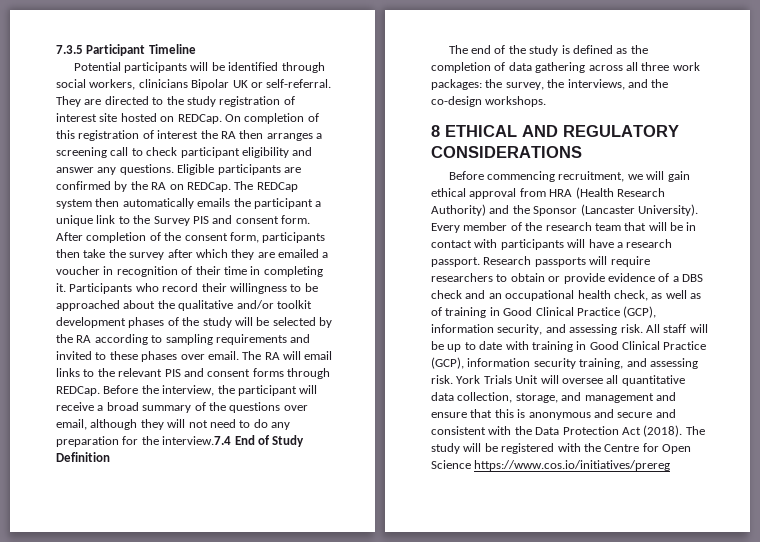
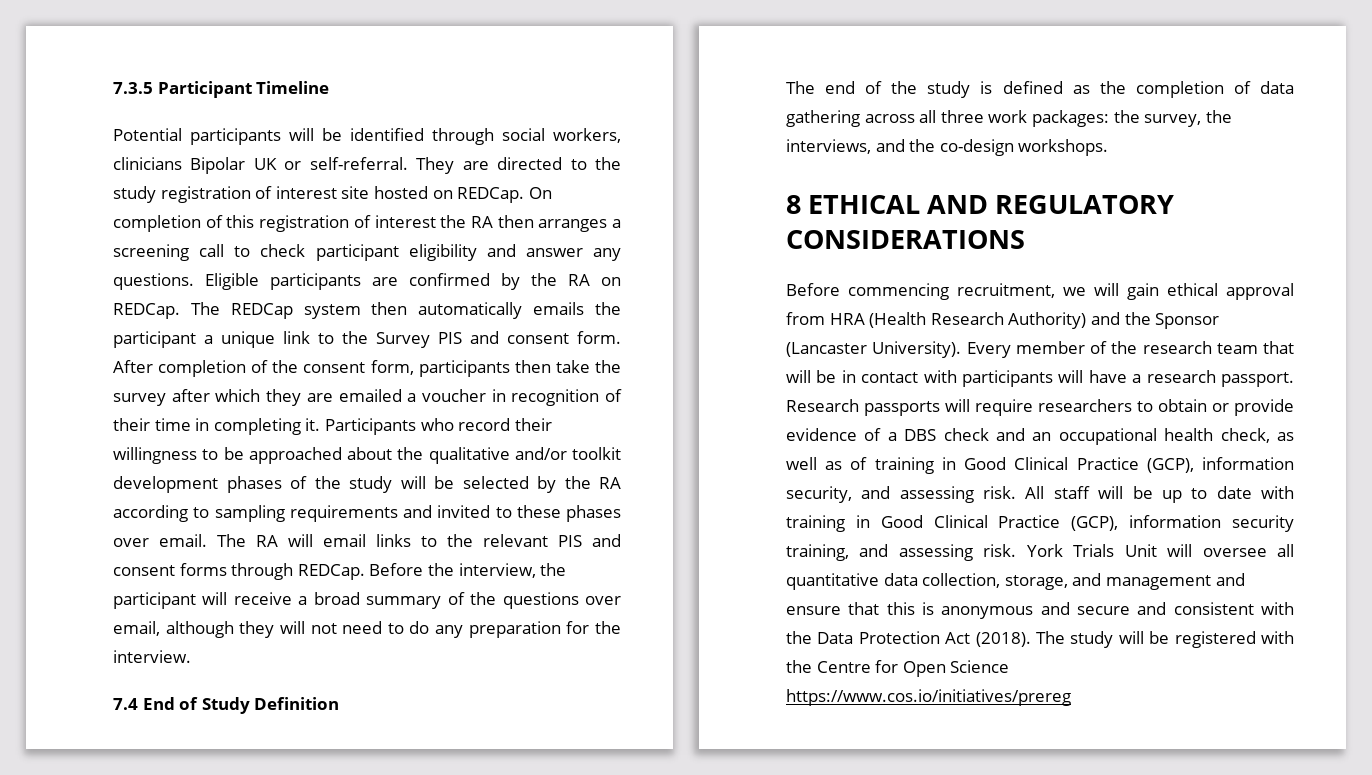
- Before the interview, the participant will receive a broad summary of the questions over email, although they will not need to do any preparation for the interview.7.4 End of Study Definition
+ Before the interview, the participant will receive a broad summary of the questions over email, although they will not need to do any preparation for the interview.
+ 7.4 End of Study Definition

